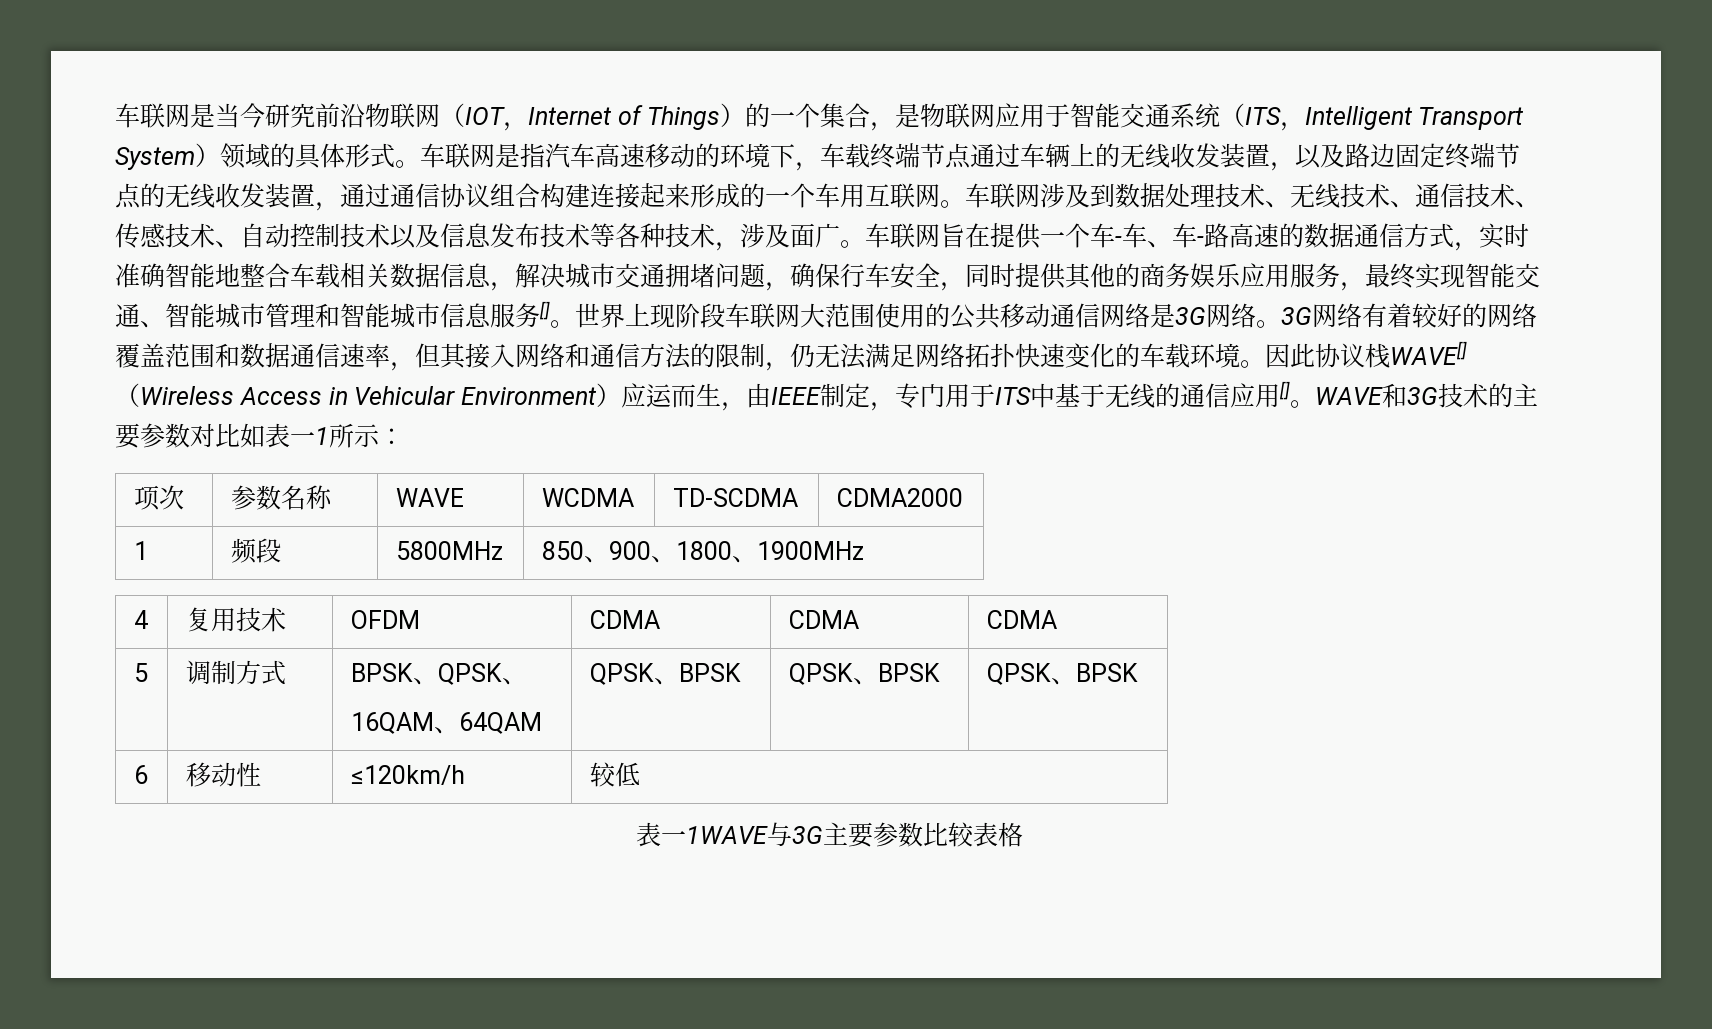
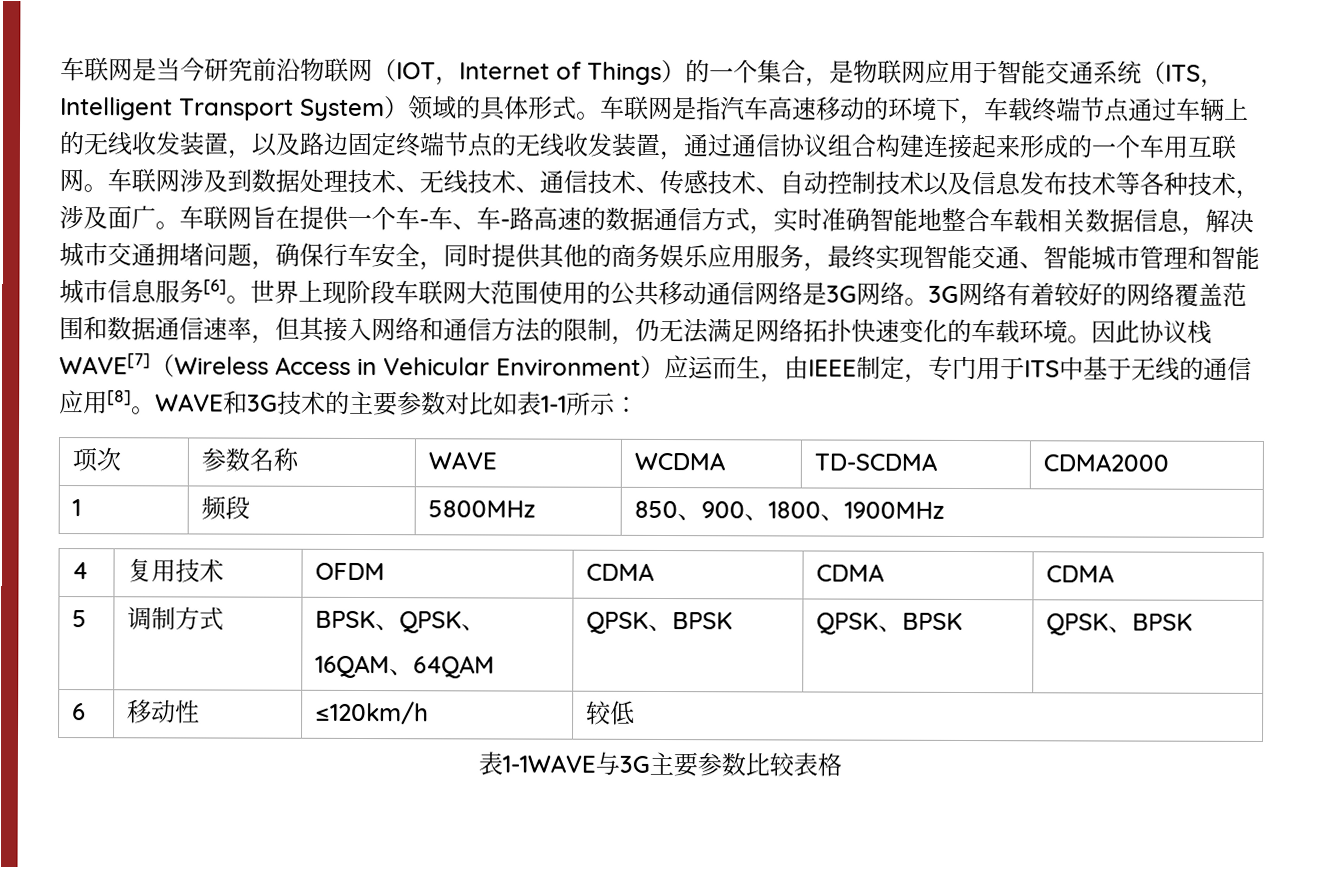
- 车联网旨在提供一个车-车、车-路高速的数据通信方式，实时准确智能地整合车载相关数据信息，解决城市交通拥堵问题，确保行车安全，同时提供其他的商务娱乐应用服务，最终实现智能交通、智能城市管理和智能城市信息服务[]。
+ 车联网旨在提供一个车-车、车-路高速的数据通信方式，实时准确智能地整合车载相关数据信息，解决城市交通拥堵问题，确保行车安全，同时提供其他的商务娱乐应用服务，最终实现智能交通、智能城市管理和智能城市信息服务[6]。
- 因此协议栈WAVE[]（Wireless Access in Vehicular Environment）应运而生，由IEEE制定，专门用于ITS中基于无线的通信应用[]。
+ 因此协议栈WAVE[7]（Wireless Access in Vehicular Environment）应运而生，由IEEE制定，专门用于ITS中基于无线的通信应用[8]。
- WAVE和3G技术的主要参数对比如表一1所示：
+ WAVE和3G技术的主要参数对比如表1-1所示：
- 表一1WAVE与3G主要参数比较表格
+ 表1-1WAVE与3G主要参数比较表格

